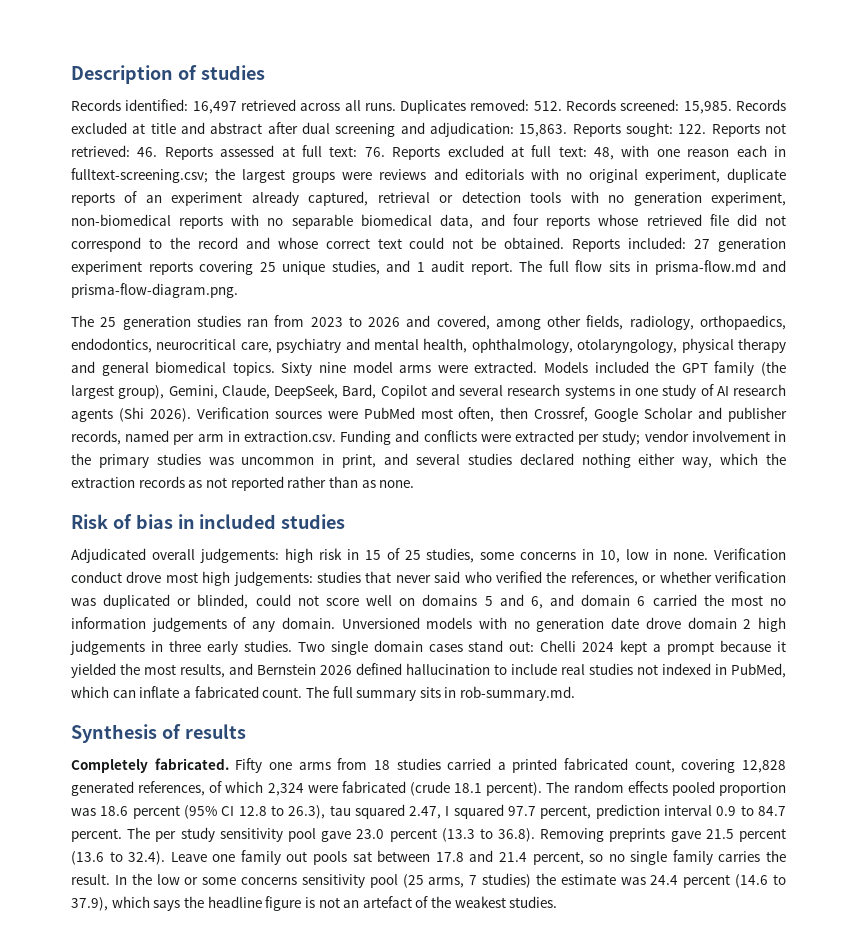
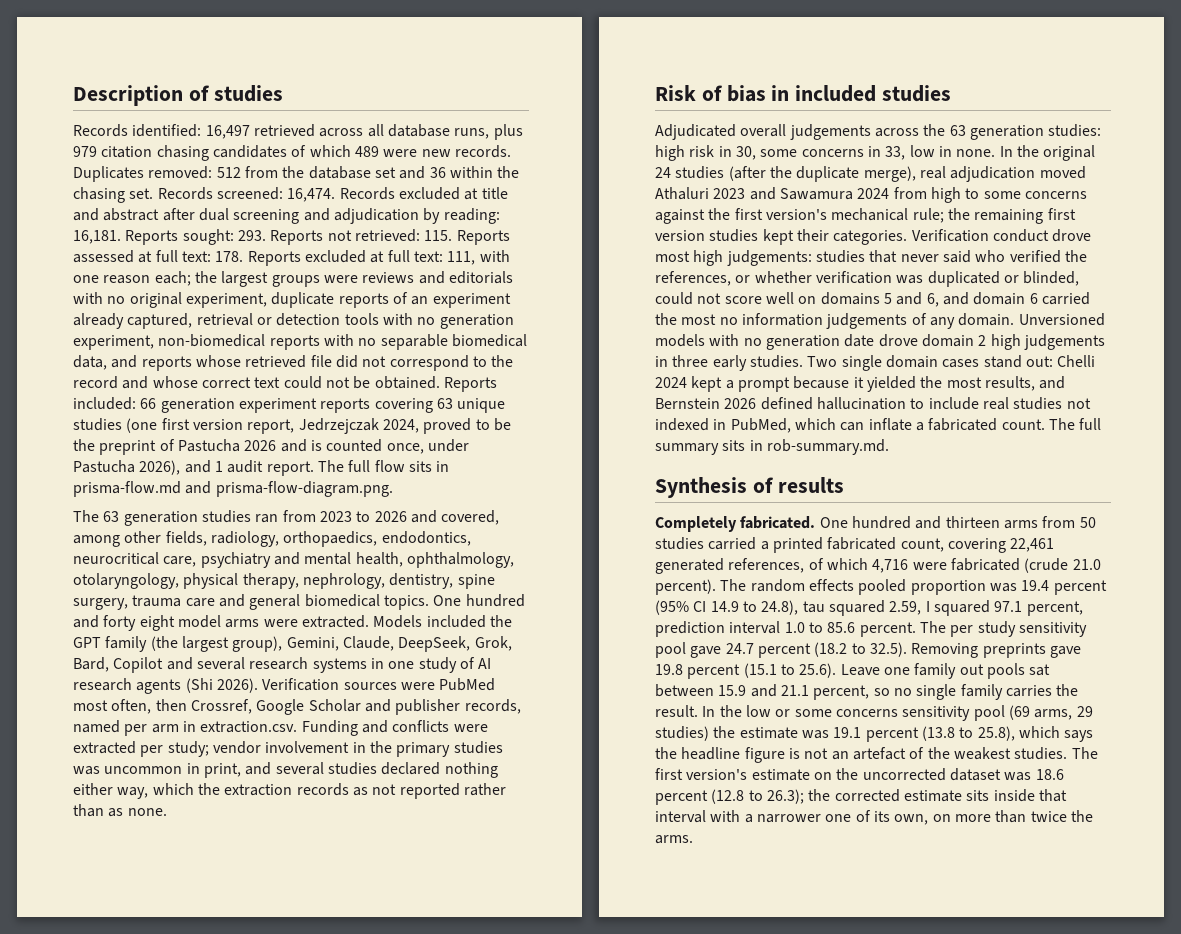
- Records identified: 16,497 retrieved across all runs. Duplicates removed: 512. Records screened: 15,985.
+ Records identified: 16,497 retrieved across all database runs, plus 979 citation chasing candidates of which 489 were new records. Duplicates removed: 512 from the database set and 36 within the chasing set. Records screened: 16,474.
- Records excluded at title and abstract after dual screening and adjudication: 15,863.
+ Records excluded at title and abstract after dual screening and adjudication by reading: 16,181.
- 122. Reports not retrieved:
+ 293. Reports not retrieved:
- 46. Reports assessed at full text:
+ 115. Reports assessed at full text:
- 76. Reports excluded at full text:
+ 178. Reports excluded at full text:
- 48, with one reason each in fulltext-screening.csv;
+ 111, with one reason each;
- the largest groups were reviews and editorials with no original experiment, duplicate reports of an experiment already captured, retrieval or detection tools with no generation experiment, non-biomedical reports with no separable biomedical data, and four reports whose retrieved file did not correspond to the record and whose correct text could not be obtained.
+ the largest groups were reviews and editorials with no original experiment, duplicate reports of an experiment already captured, retrieval or detection tools with no generation experiment, non-biomedical reports with no separable biomedical data, and reports whose retrieved file did not correspond to the record and whose correct text could not be obtained.
- Reports included: 27 generation experiment reports covering 25 unique studies, and 1 audit report.
+ Reports included: 66 generation experiment reports covering 63 unique studies (one first version report, Jedrzejczak 2024, proved to be the preprint of Pastucha 2026 and is counted once, under Pastucha 2026), and 1 audit report.
- The 25 generation studies ran from 2023 to 2026 and covered, among other fields, radiology, orthopaedics, endodontics, neurocritical care, psychiatry and mental health, ophthalmology, otolaryngology, physical therapy and general biomedical topics. Sixty nine model arms were extracted.
+ The 63 generation studies ran from 2023 to 2026 and covered, among other fields, radiology, orthopaedics, endodontics, neurocritical care, psychiatry and mental health, ophthalmology, otolaryngology, physical therapy, nephrology, dentistry, spine surgery, trauma care and general biomedical topics. One hundred and forty eight model arms were extracted.
- Models included the GPT family (the largest group), Gemini, Claude, DeepSeek, Bard, Copilot and several research systems in one study of AI research agents (Shi 2026).
+ Models included the GPT family (the largest group), Gemini, Claude, DeepSeek, Grok, Bard, Copilot and several research systems in one study of AI research agents (Shi 2026).
- Adjudicated overall judgements: high risk in 15 of 25 studies, some concerns in 10, low in none.
+ Adjudicated overall judgements across the 63 generation studies: high risk in 30, some concerns in 33, low in none.
+ In the original 24 studies (after the duplicate merge), real adjudication moved Athaluri 2023 and Sawamura 2024 from high to some concerns against the first version's mechanical rule; the remaining first version studies kept their categories.
- Fifty one arms from 18 studies carried a printed fabricated count, covering 12,828 generated references, of which 2,324 were fabricated (crude 18.1 percent).
+ One hundred and thirteen arms from 50 studies carried a printed fabricated count, covering 22,461 generated references, of which 4,716 were fabricated (crude 21.0 percent).
- The random effects pooled proportion was 18.6 percent (95% CI 12.8 to 26.3), tau squared 2.47, I squared 97.7 percent, prediction interval 0.9 to 84.7 percent.
+ The random effects pooled proportion was 19.4 percent (95% CI 14.9 to 24.8), tau squared 2.59, I squared 97.1 percent, prediction interval 1.0 to 85.6 percent.
- The per study sensitivity pool gave 23.0 percent (13.3 to 36.8). Removing preprints gave 21.5 percent (13.6 to 32.4). Leave one family out pools sat between 17.8 and 21.4 percent, so no single family carries the result.
+ The per study sensitivity pool gave 24.7 percent (18.2 to 32.5). Removing preprints gave 19.8 percent (15.1 to 25.6). Leave one family out pools sat between 15.9 and 21.1 percent, so no single family carries the result.
- In the low or some concerns sensitivity pool (25 arms, 7 studies) the estimate was 24.4 percent (14.6 to 37.9), which says the headline figure is not an artefact of the weakest studies.
+ In the low or some concerns sensitivity pool (69 arms, 29 studies) the estimate was 19.1 percent (13.8 to 25.8), which says the headline figure is not an artefact of the weakest studies.
+ The first version's estimate on the uncorrected dataset was 18.6 percent (12.8 to 26.3); the corrected estimate sits inside that interval with a narrower one of its own, on more than twice the arms.

